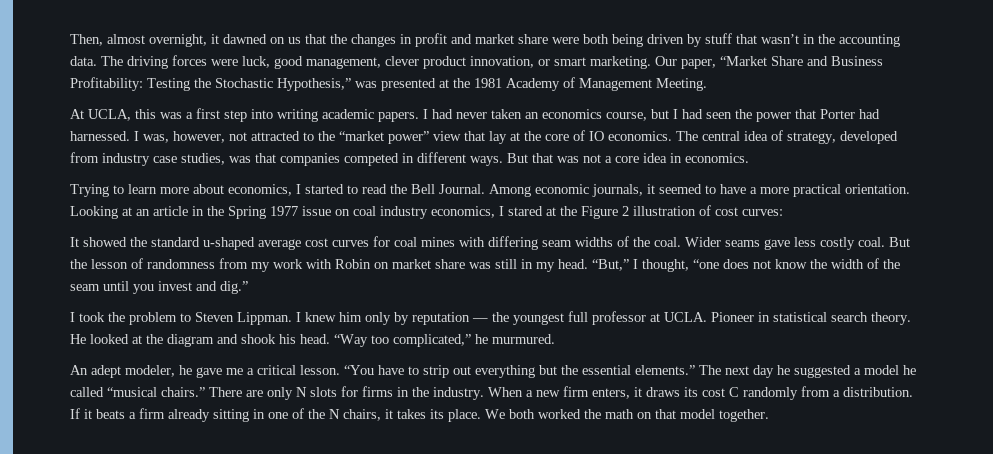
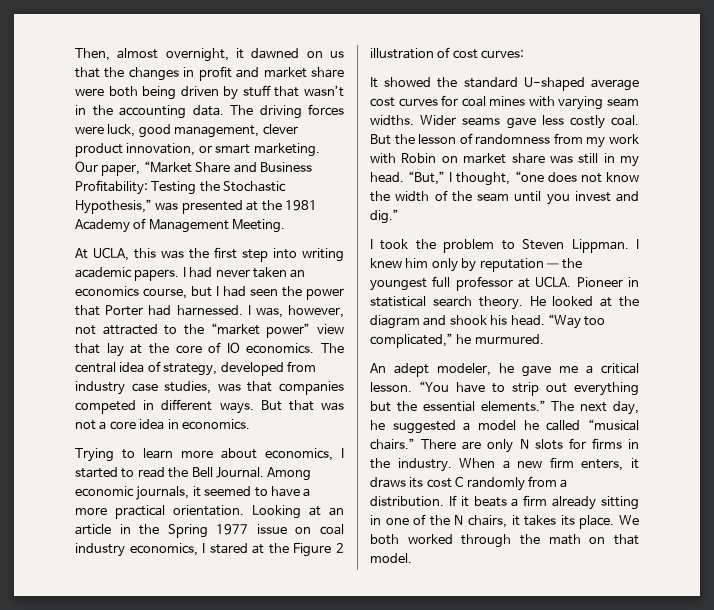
- At UCLA, this was a first step into writing academic papers.
+ At UCLA, this was the first step into writing academic papers.
- It showed the standard u-shaped average cost curves for coal mines with differing seam widths of the coal.
+ It showed the standard U-shaped average cost curves for coal mines with varying seam widths.
- The next day he suggested a model he called “musical chairs.”
+ The next day, he suggested a model he called “musical chairs.”
- We both worked the math on that model together.
+ We both worked through the math on that model.

